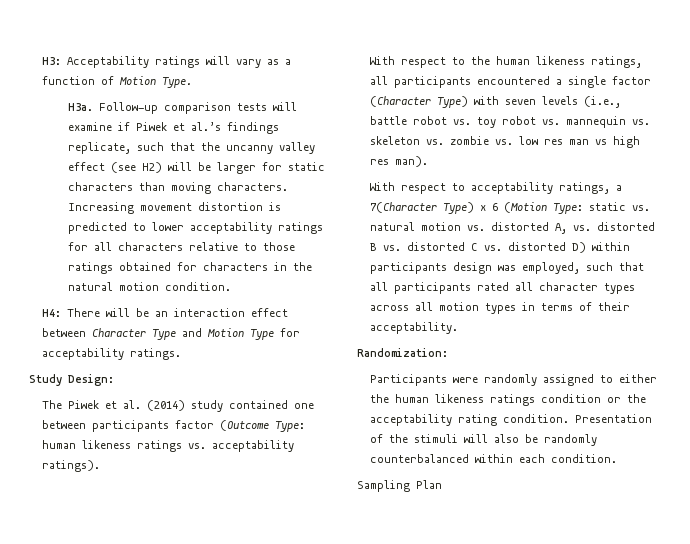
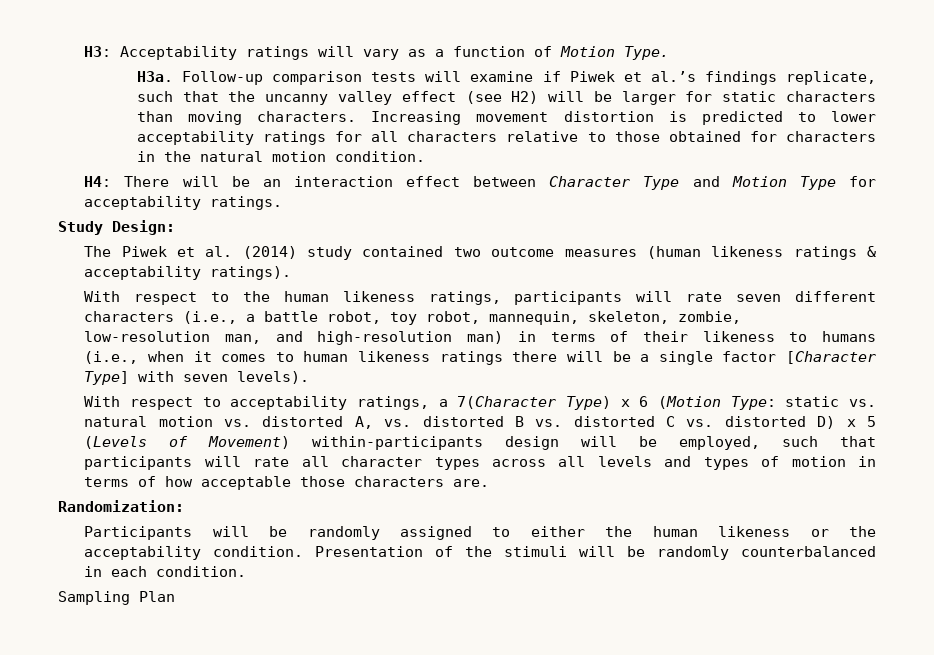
- Increasing movement distortion is predicted to lower acceptability ratings for all characters relative to those ratings obtained for characters in the natural motion condition.
+ Increasing movement distortion is predicted to lower acceptability ratings for all characters relative to those obtained for characters in the natural motion condition.
- The Piwek et al. (2014) study contained one between participants factor (Outcome Type: human likeness ratings vs. acceptability ratings).
+ The Piwek et al. (2014) study contained two outcome measures (human likeness ratings & acceptability ratings).
- With respect to the human likeness ratings, all participants encountered a single factor (Character Type) with seven levels (i.e., battle robot vs. toy robot vs. mannequin vs. skeleton vs. zombie vs. low res man vs high res man).
+ With respect to the human likeness ratings, participants will rate seven different characters (i.e., a battle robot, toy robot, mannequin, skeleton, zombie, low-resolution man, and high-resolution man) in terms of their likeness to humans (i.e., when it comes to human likeness ratings there will be a single factor [Character Type] with seven levels).
- With respect to acceptability ratings, a 7(Character Type) x 6 (Motion Type: static vs. natural motion vs. distorted A, vs. distorted B vs. distorted C vs. distorted D) within participants design was employed, such that all participants rated all character types across all motion types in terms of their acceptability.
+ With respect to acceptability ratings, a 7(Character Type) x 6 (Motion Type: static vs. natural motion vs. distorted A, vs. distorted B vs. distorted C vs. distorted D) x 5 (Levels of Movement) within-participants design will be employed, such that participants will rate all character types across all levels and types of motion in terms of how acceptable those characters are.
- Participants were randomly assigned to either the human likeness ratings condition or the acceptability rating condition.
+ Participants will be randomly assigned to either the human likeness or the acceptability condition.
- Presentation of the stimuli will also be randomly counterbalanced within each condition.
+ Presentation of the stimuli will be randomly counterbalanced in each condition.

